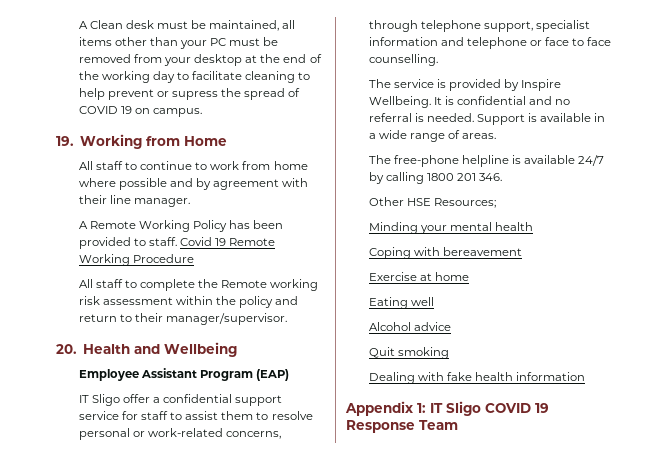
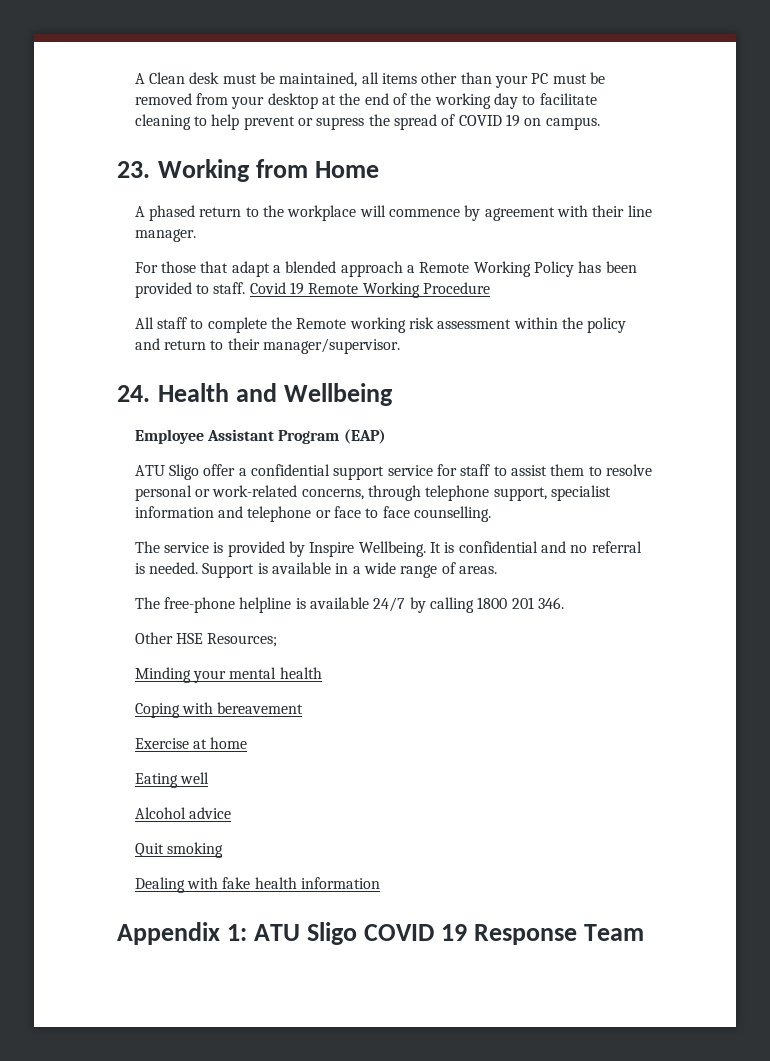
- 19. Working from Home
+ 23. Working from Home
- All staff to continue to work from home where possible and by agreement with their line manager.
+ A phased return to the workplace will commence by agreement with their line manager.
- A Remote Working Policy has been provided to staff.
+ For those that adapt a blended approach a Remote Working Policy has been provided to staff.
- 20. Health and Wellbeing
+ 24. Health and Wellbeing
- IT Sligo offer a confidential support service for staff to assist them to resolve personal or work-related concerns, through telephone support, specialist information and telephone or face to face counselling.
+ ATU Sligo offer a confidential support service for staff to assist them to resolve personal or work-related concerns, through telephone support, specialist information and telephone or face to face counselling.
- Appendix 1: IT Sligo COVID 19 Response Team
+ Appendix 1: ATU Sligo COVID 19 Response Team

